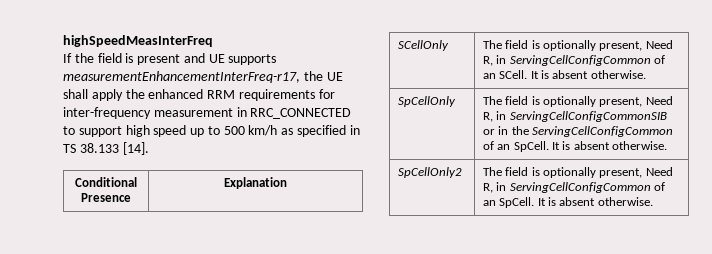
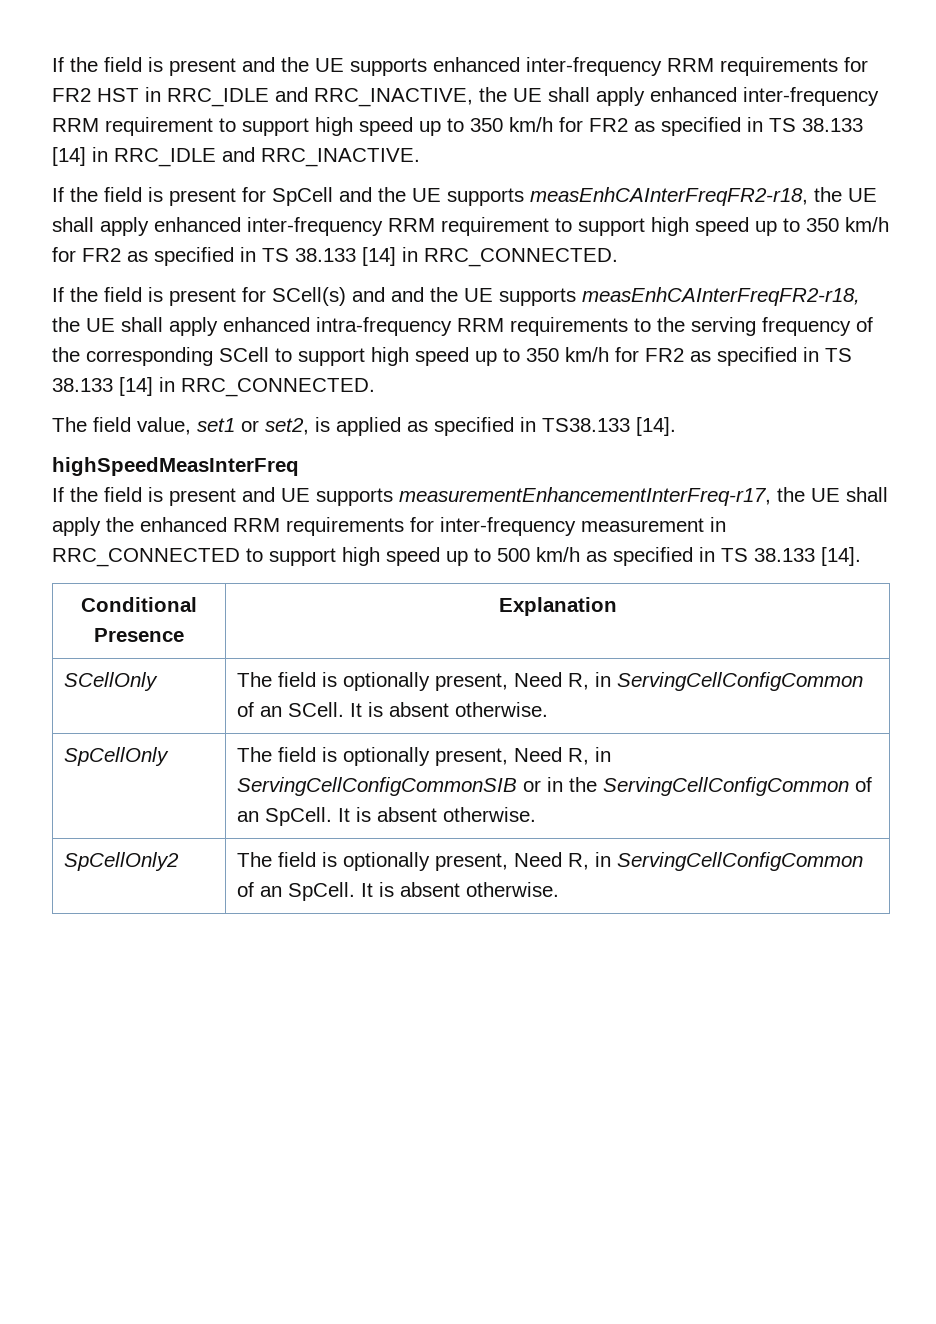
+ If the field is present and the UE supports enhanced inter-frequency RRM requirements for FR2 HST in RRC_IDLE and RRC_INACTIVE, the UE shall apply enhanced inter-frequency RRM requirement to support high speed up to 350 km/h for FR2 as specified in TS 38.133 [14] in RRC_IDLE and RRC_INACTIVE.
+ If the field is present for SpCell and the UE supports measEnhCAInterFreqFR2-r18, the UE shall apply enhanced inter-frequency RRM requirement to support high speed up to 350 km/h for FR2 as specified in TS 38.133 [14] in RRC_CONNECTED.
+ If the field is present for SCell(s) and and the UE supports measEnhCAInterFreqFR2-r18, the UE shall apply enhanced intra-frequency RRM requirements to the serving frequency of the corresponding SCell to support high speed up to 350 km/h for FR2 as specified in TS 38.133 [14] in RRC_CONNECTED.
+ The field value, set1 or set2, is applied as specified in TS38.133 [14].

